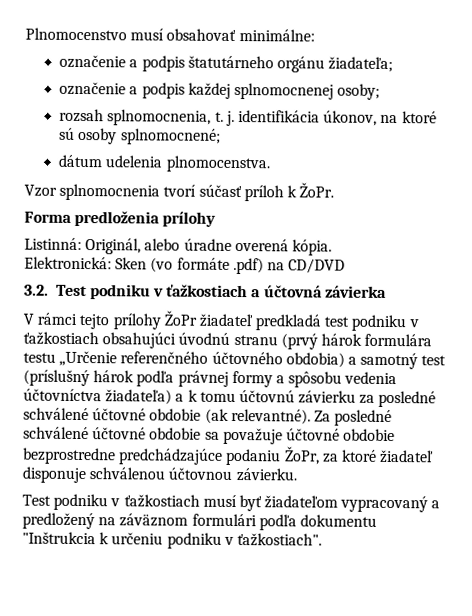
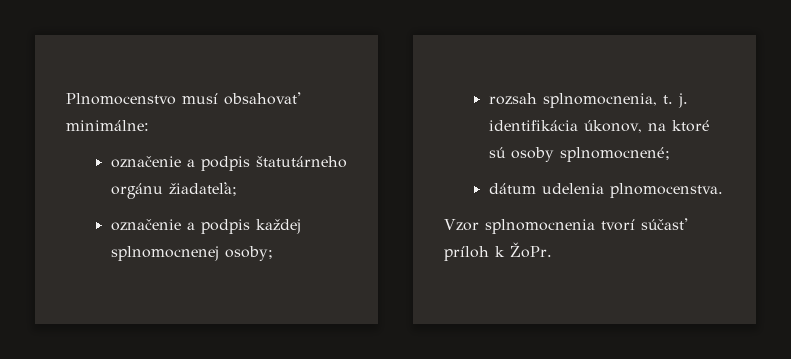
- Forma predloženia prílohy
- Listinná: Originál, alebo úradne overená kópia.
- Elektronická: Sken (vo formáte .pdf) na CD/DVD
- 3.2. Test podniku v ťažkostiach a účtovná závierka
- V rámci tejto prílohy ŽoPr žiadateľ predkladá test podniku v ťažkostiach obsahujúci úvodnú stranu (prvý hárok formulára testu „Určenie referenčného účtovného obdobia) a samotný test (príslušný hárok podľa právnej formy a spôsobu vedenia účtovníctva žiadateľa) a k tomu účtovnú závierku za posledné schválené účtovné obdobie (ak relevantné). Za posledné schválené účtovné obdobie sa považuje účtovné obdobie bezprostredne predchádzajúce podaniu ŽoPr, za ktoré žiadateľ disponuje schválenou účtovnou závierku.
- Test podniku v ťažkostiach musí byť žiadateľom vypracovaný a predložený na záväznom formulári podľa dokumentu "Inštrukcia k určeniu podniku v ťažkostiach".

